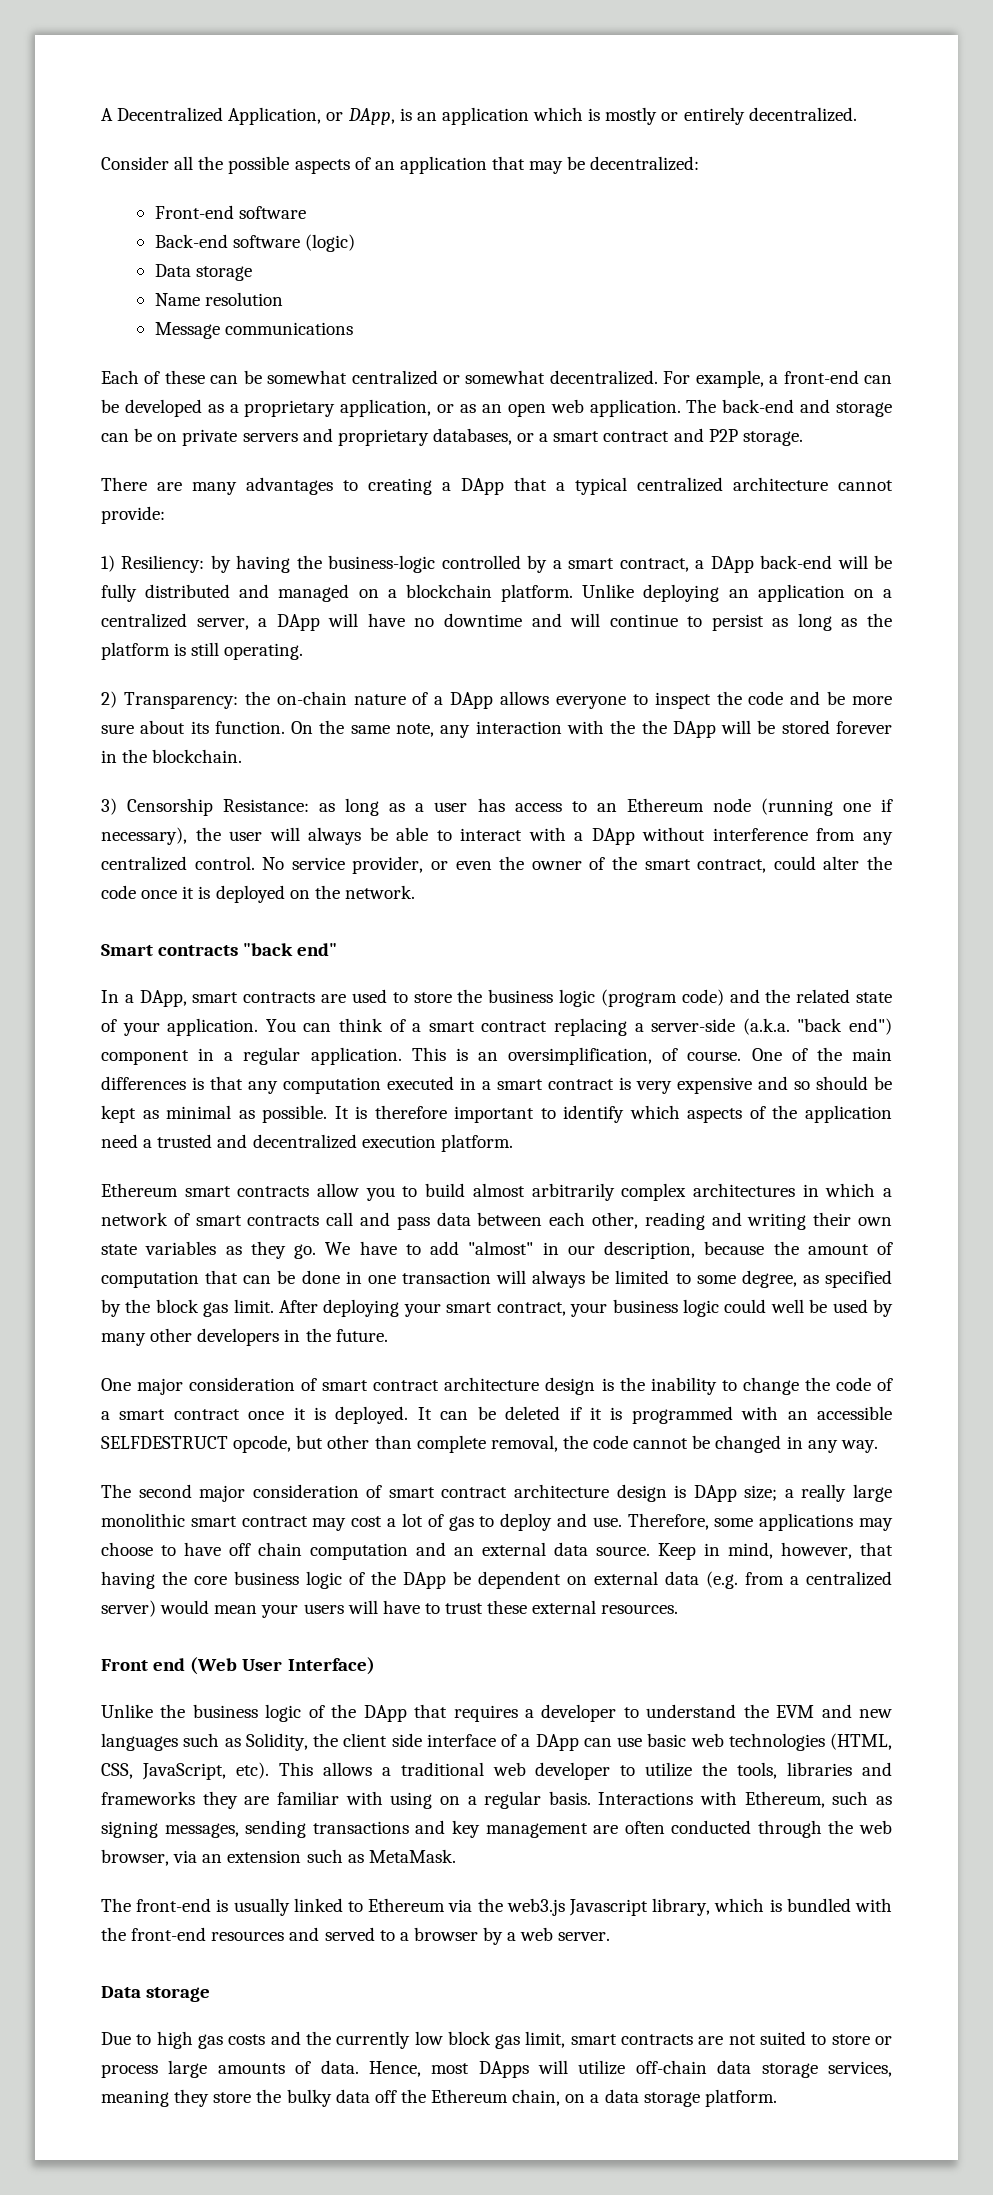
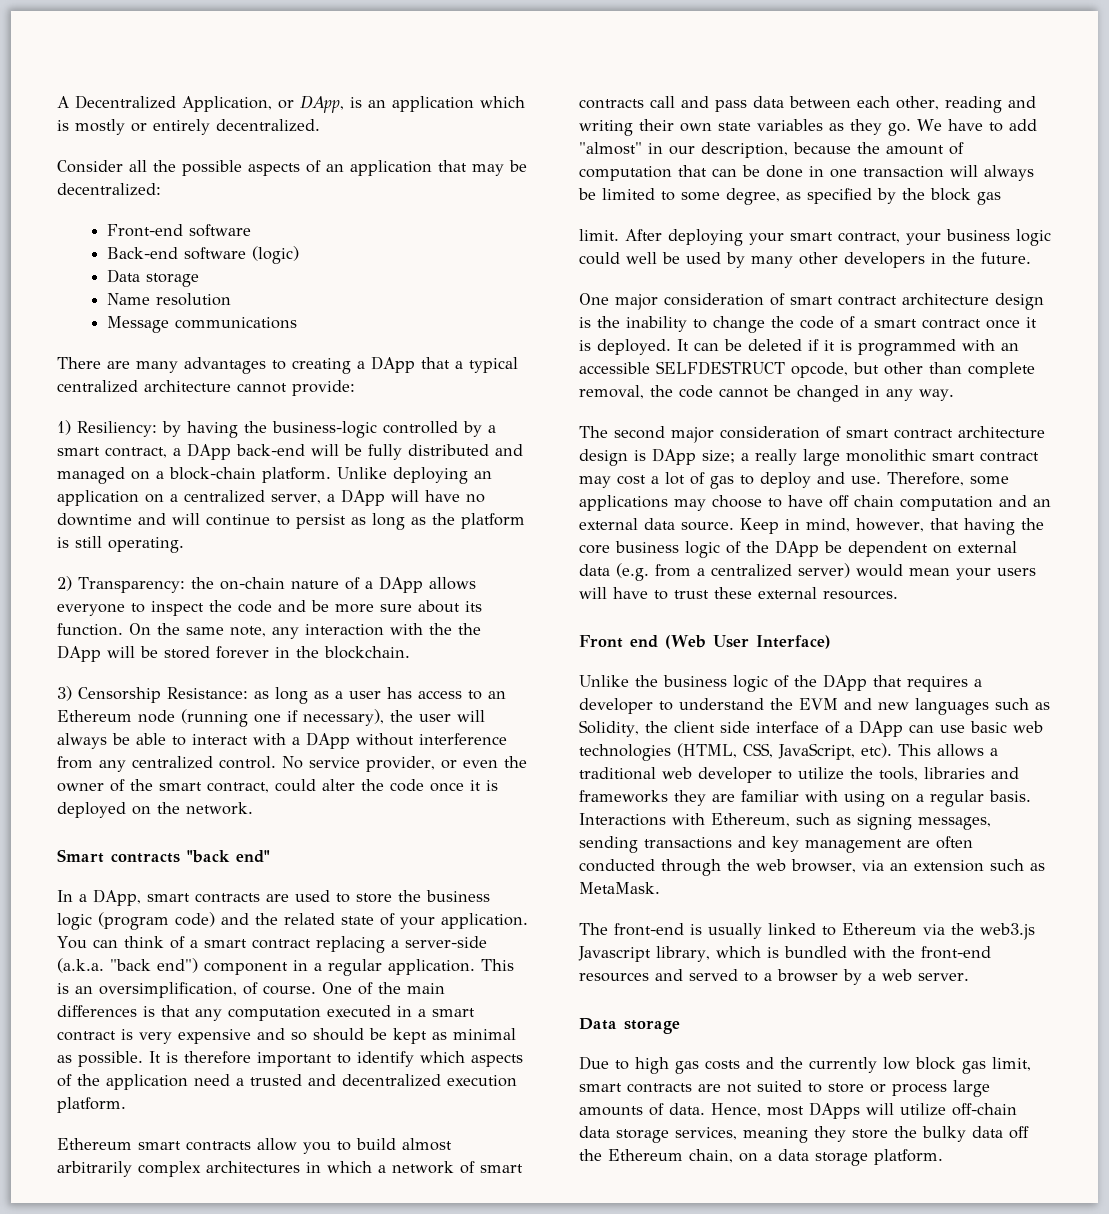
- Each of these can be somewhat centralized or somewhat decentralized. For example, a front-end can be developed as a proprietary application, or as an open web application. The back-end and storage can be on private servers and proprietary databases, or a smart contract and P2P storage.
- 1) Resiliency: by having the business-logic controlled by a smart contract, a DApp back-end will be fully distributed and managed on a blockchain platform.
+ 1) Resiliency: by having the business-logic controlled by a smart contract, a DApp back-end will be fully distributed and managed on a block-chain platform.
- We have to add "almost" in our description, because the amount of computation that can be done in one transaction will always be limited to some degree, as specified by the block gas limit.
+ We have to add "almost" in our description, because the amount of computation that can be done in one transaction will always be limited to some degree, as specified by the block gas
+ limit.

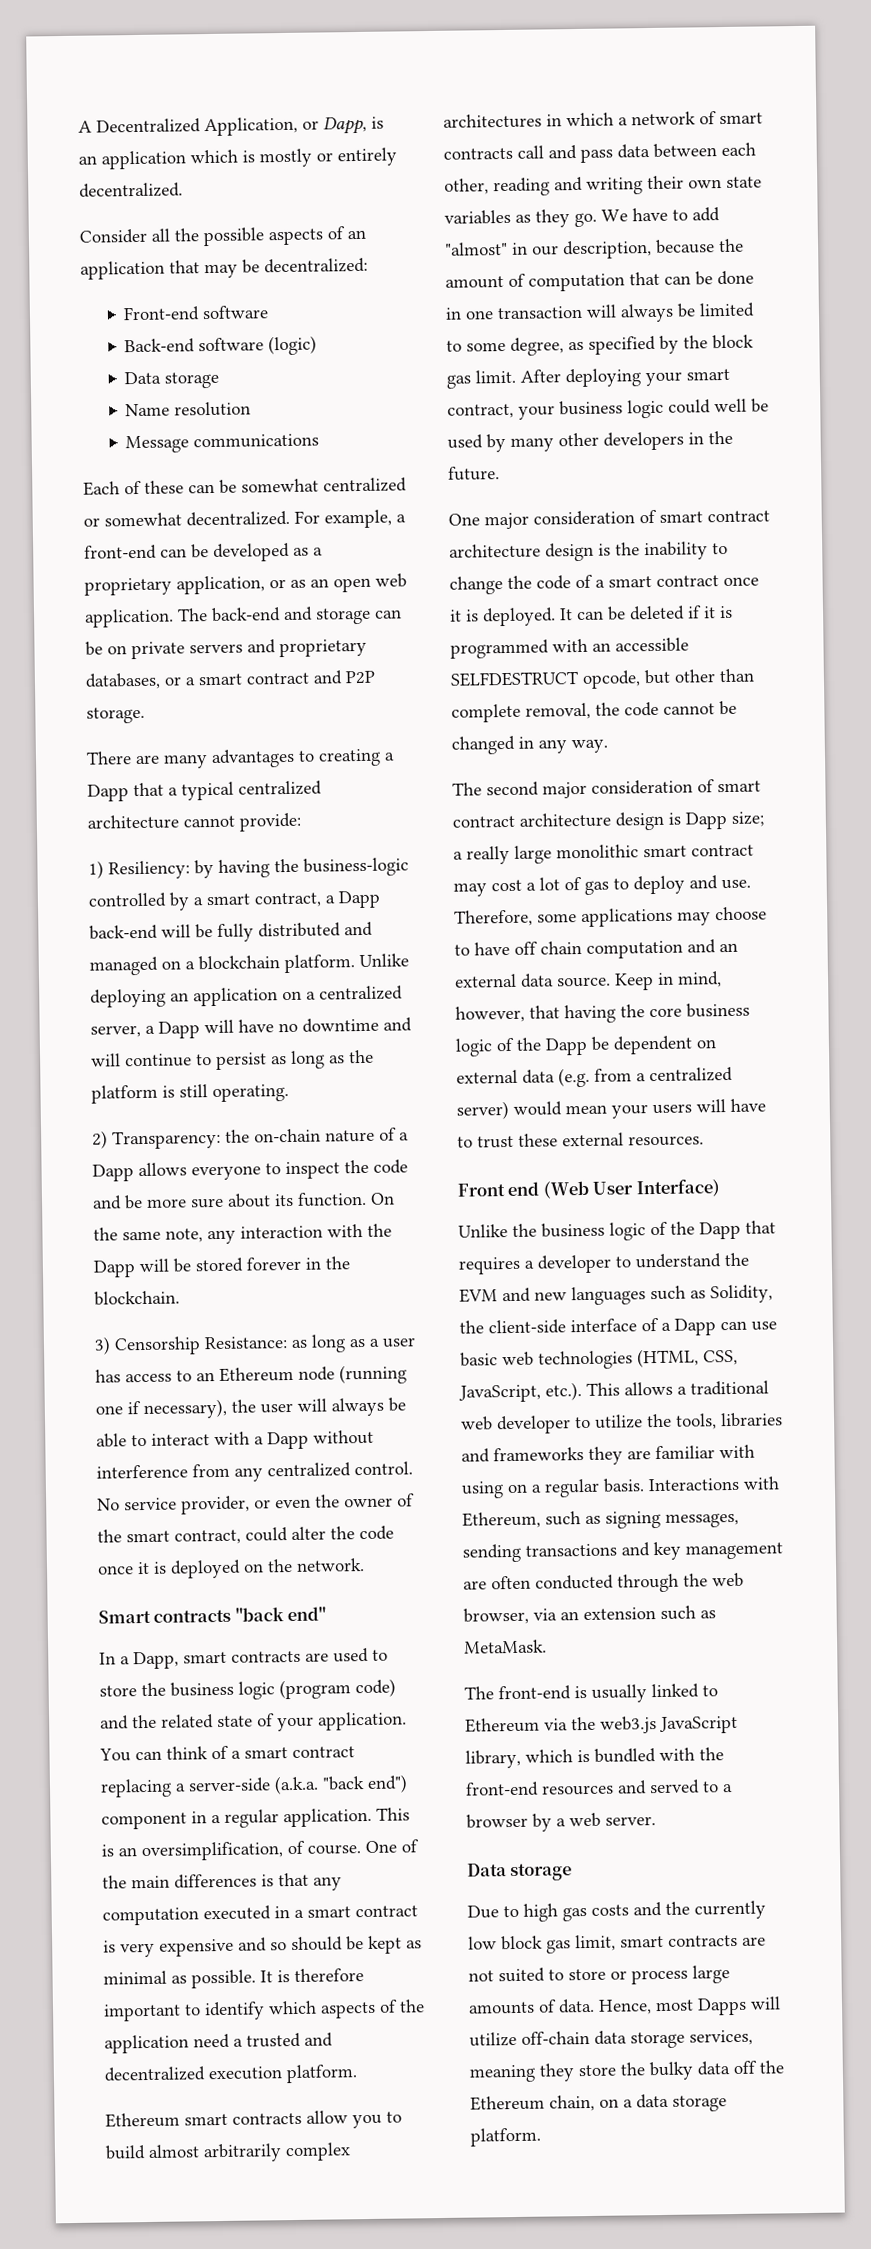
- A Decentralized Application, or DApp, is an application which is mostly or entirely decentralized.
+ A Decentralized Application, or Dapp, is an application which is mostly or entirely decentralized.
+ Each of these can be somewhat centralized or somewhat decentralized. For example, a front-end can be developed as a proprietary application, or as an open web application. The back-end and storage can be on private servers and proprietary databases, or a smart contract and P2P storage.
- There are many advantages to creating a DApp that a typical centralized architecture cannot provide:
+ There are many advantages to creating a Dapp that a typical centralized architecture cannot provide:
- 1) Resiliency: by having the business-logic controlled by a smart contract, a DApp back-end will be fully distributed and managed on a block-chain platform.
+ 1) Resiliency: by having the business-logic controlled by a smart contract, a Dapp back-end will be fully distributed and managed on a blockchain platform.
- Unlike deploying an application on a centralized server, a DApp will have no downtime and will continue to persist as long as the platform is still operating.
+ Unlike deploying an application on a centralized server, a Dapp will have no downtime and will continue to persist as long as the platform is still operating.
- 2) Transparency: the on-chain nature of a DApp allows everyone to inspect the code and be more sure about its function.
+ 2) Transparency: the on-chain nature of a Dapp allows everyone to inspect the code and be more sure about its function.
- On the same note, any interaction with the the DApp will be stored forever in the blockchain.
+ On the same note, any interaction with the Dapp will be stored forever in the blockchain.
- 3) Censorship Resistance: as long as a user has access to an Ethereum node (running one if necessary), the user will always be able to interact with a DApp without interference from any centralized control.
+ 3) Censorship Resistance: as long as a user has access to an Ethereum node (running one if necessary), the user will always be able to interact with a Dapp without interference from any centralized control.
- In a DApp, smart contracts are used to store the business logic (program code) and the related state of your application.
+ In a Dapp, smart contracts are used to store the business logic (program code) and the related state of your application.
- We have to add "almost" in our description, because the amount of computation that can be done in one transaction will always be limited to some degree, as specified by the block gas
- limit.
+ We have to add "almost" in our description, because the amount of computation that can be done in one transaction will always be limited to some degree, as specified by the block gas limit.
- The second major consideration of smart contract architecture design is DApp size; a really large monolithic smart contract may cost a lot of gas to deploy and use.
+ The second major consideration of smart contract architecture design is Dapp size; a really large monolithic smart contract may cost a lot of gas to deploy and use.
- Keep in mind, however, that having the core business logic of the DApp be dependent on external data (e.g. from a centralized server) would mean your users will have to trust these external resources.
+ Keep in mind, however, that having the core business logic of the Dapp be dependent on external data (e.g. from a centralized server) would mean your users will have to trust these external resources.
- Unlike the business logic of the DApp that requires a developer to understand the EVM and new languages such as Solidity, the client side interface of a DApp can use basic web technologies (HTML, CSS, JavaScript, etc). This allows a traditional web developer to utilize the tools, libraries and frameworks they are familiar with using on a regular basis.
+ Unlike the business logic of the Dapp that requires a developer to understand the EVM and new languages such as Solidity, the client-side interface of a Dapp can use basic web technologies (HTML, CSS, JavaScript, etc.). This allows a traditional web developer to utilize the tools, libraries and frameworks they are familiar with using on a regular basis.
- The front-end is usually linked to Ethereum via the web3.js Javascript library, which is bundled with the front-end resources and served to a browser by a web server.
+ The front-end is usually linked to Ethereum via the web3.js JavaScript library, which is bundled with the front-end resources and served to a browser by a web server.
- Hence, most DApps will utilize off-chain data storage services, meaning they store the bulky data off the Ethereum chain, on a data storage platform.
+ Hence, most Dapps will utilize off-chain data storage services, meaning they store the bulky data off the Ethereum chain, on a data storage platform.

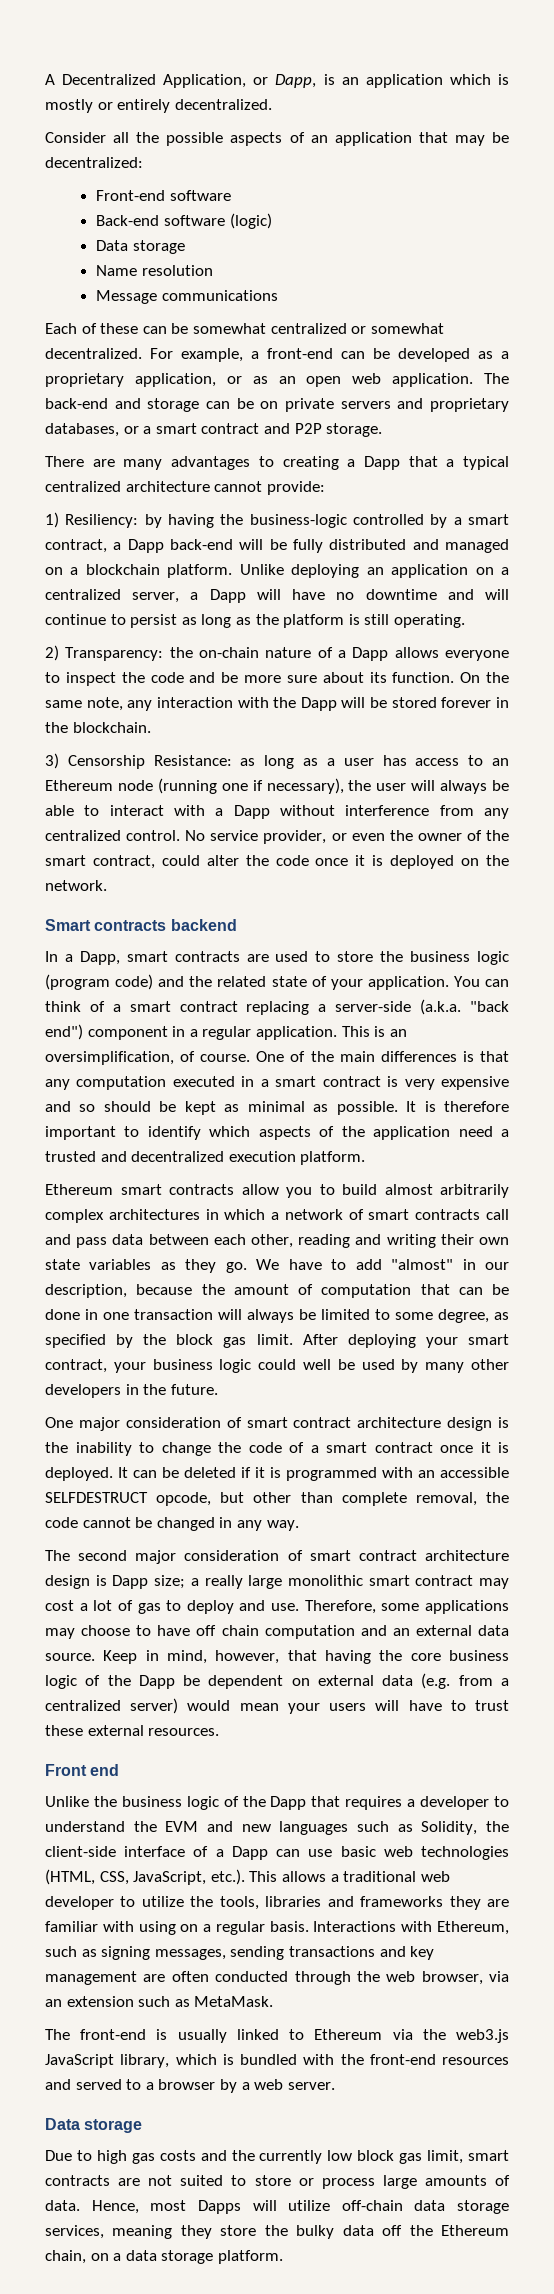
- Smart contracts "back end"
+ Smart contracts backend
- Front end (Web User Interface)
+ Front end

